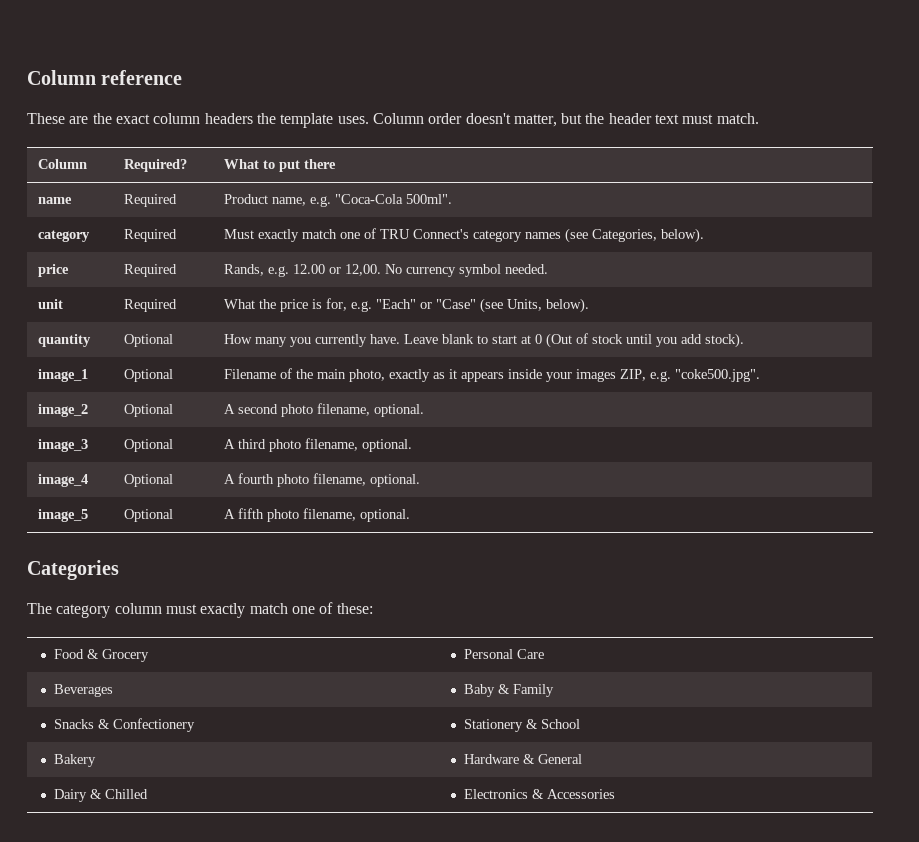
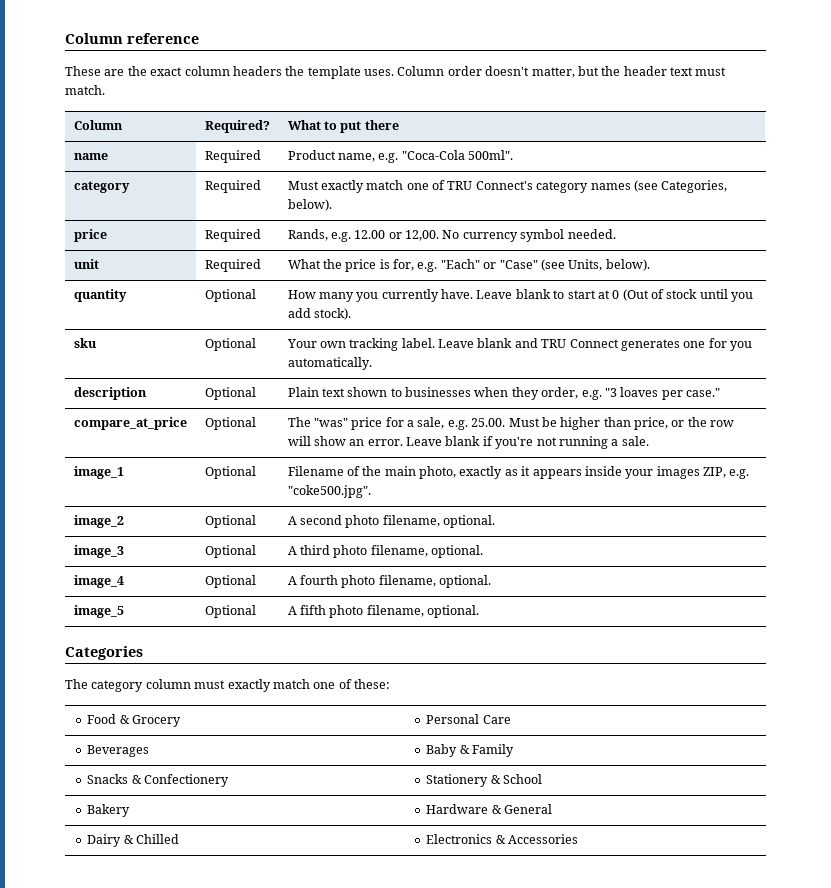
+ sku | Optional | Your own tracking label. Leave blank and TRU Connect generates one for you automatically.
+ description | Optional | Plain text shown to businesses when they order, e.g. "3 loaves per case."
+ compare_at_price | Optional | The "was" price for a sale, e.g. 25.00. Must be higher than price, or the row will show an error. Leave blank if you're not running a sale.

